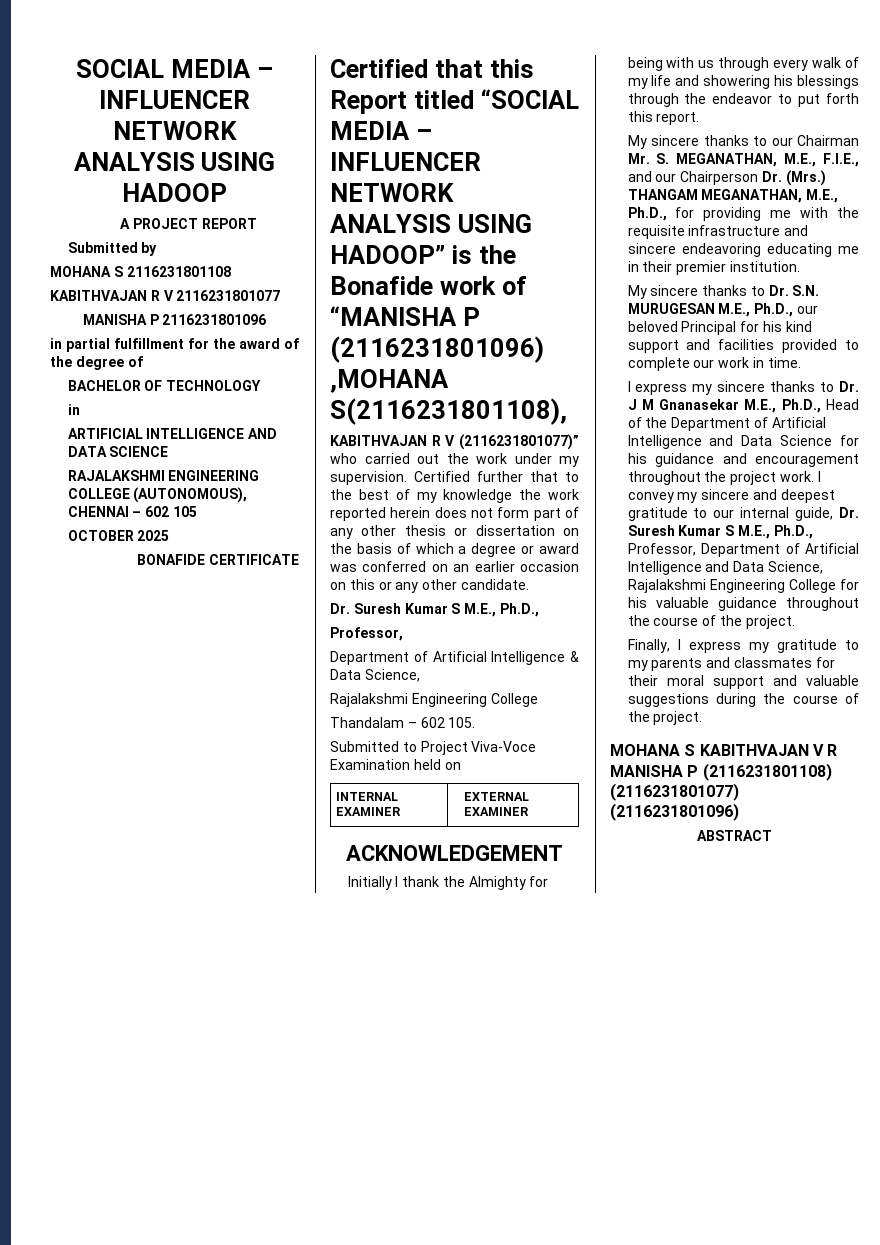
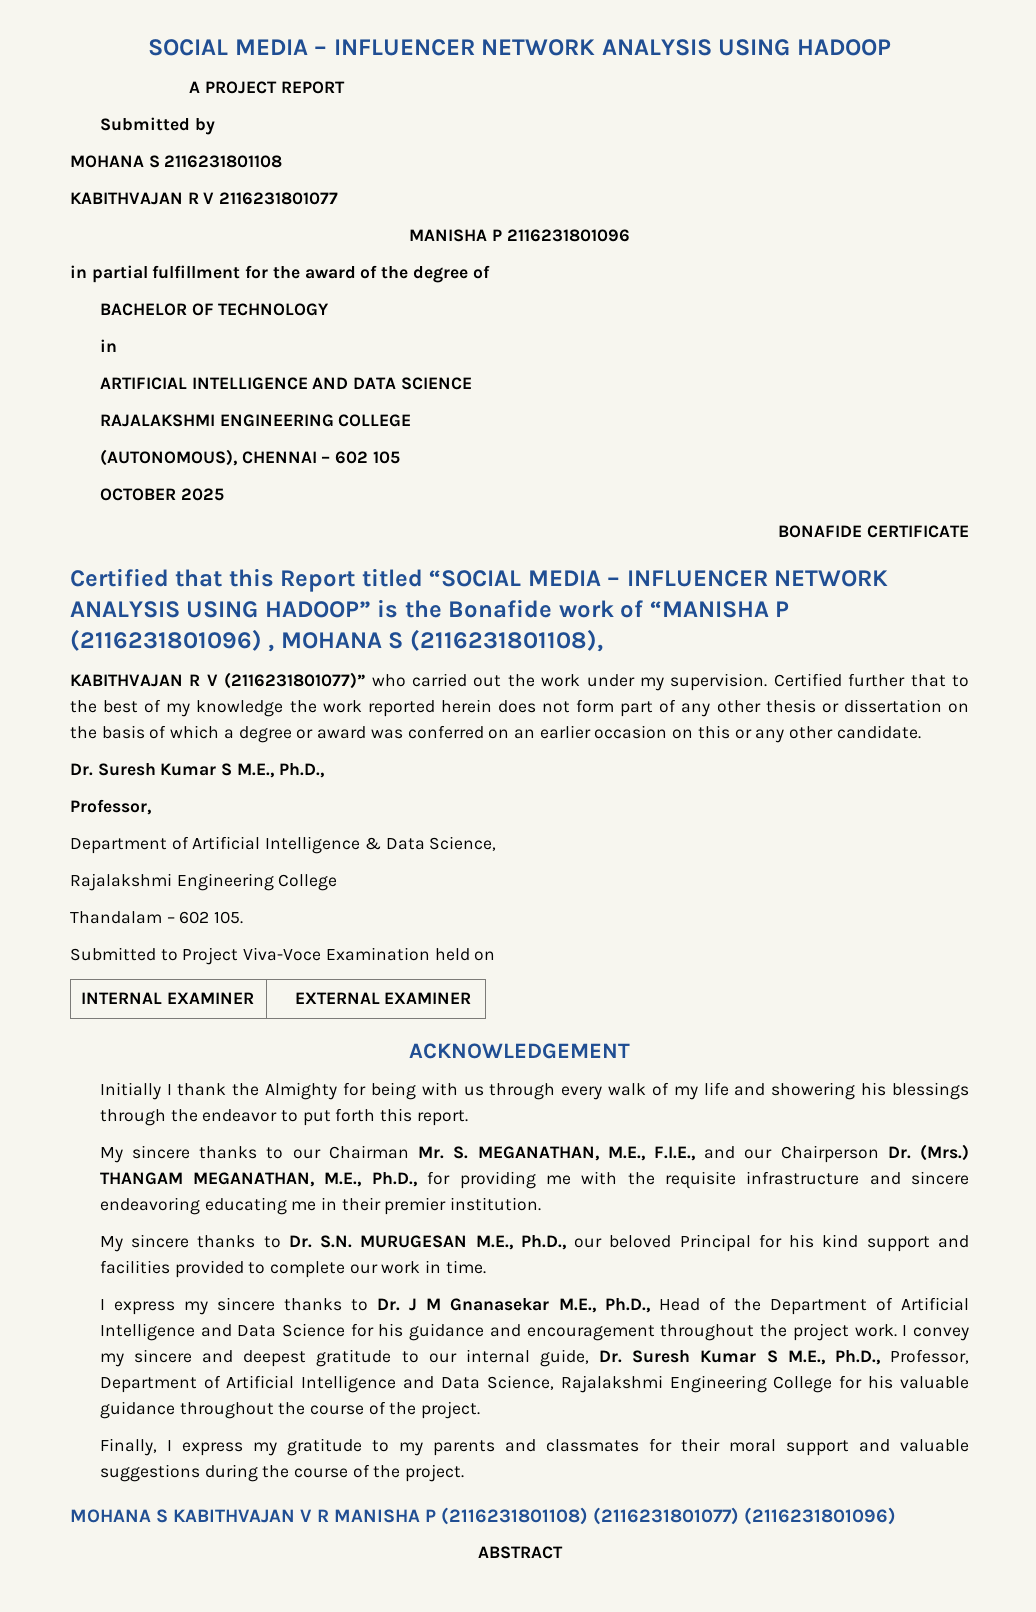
- RAJALAKSHMI ENGINEERING COLLEGE (AUTONOMOUS), CHENNAI – 602 105
+ RAJALAKSHMI ENGINEERING COLLEGE
+ (AUTONOMOUS), CHENNAI – 602 105
- Certified that this Report titled “SOCIAL MEDIA – INFLUENCER NETWORK ANALYSIS USING HADOOP” is the Bonafide work of “MANISHA P (2116231801096) ,MOHANA S(2116231801108),
+ Certified that this Report titled “SOCIAL MEDIA – INFLUENCER NETWORK ANALYSIS USING HADOOP” is the Bonafide work of “MANISHA P (2116231801096) , MOHANA S (2116231801108),

